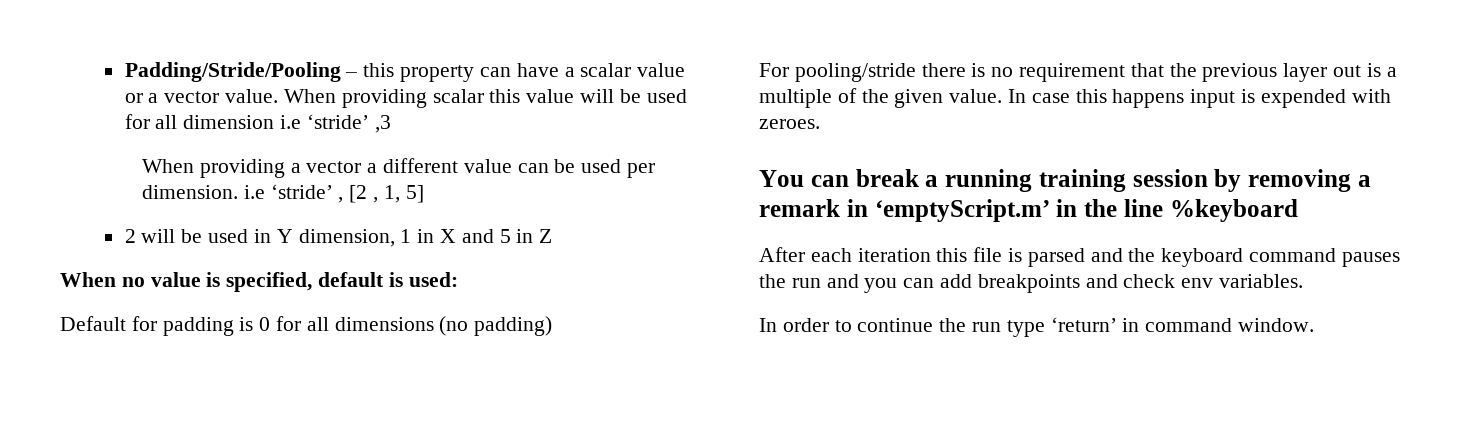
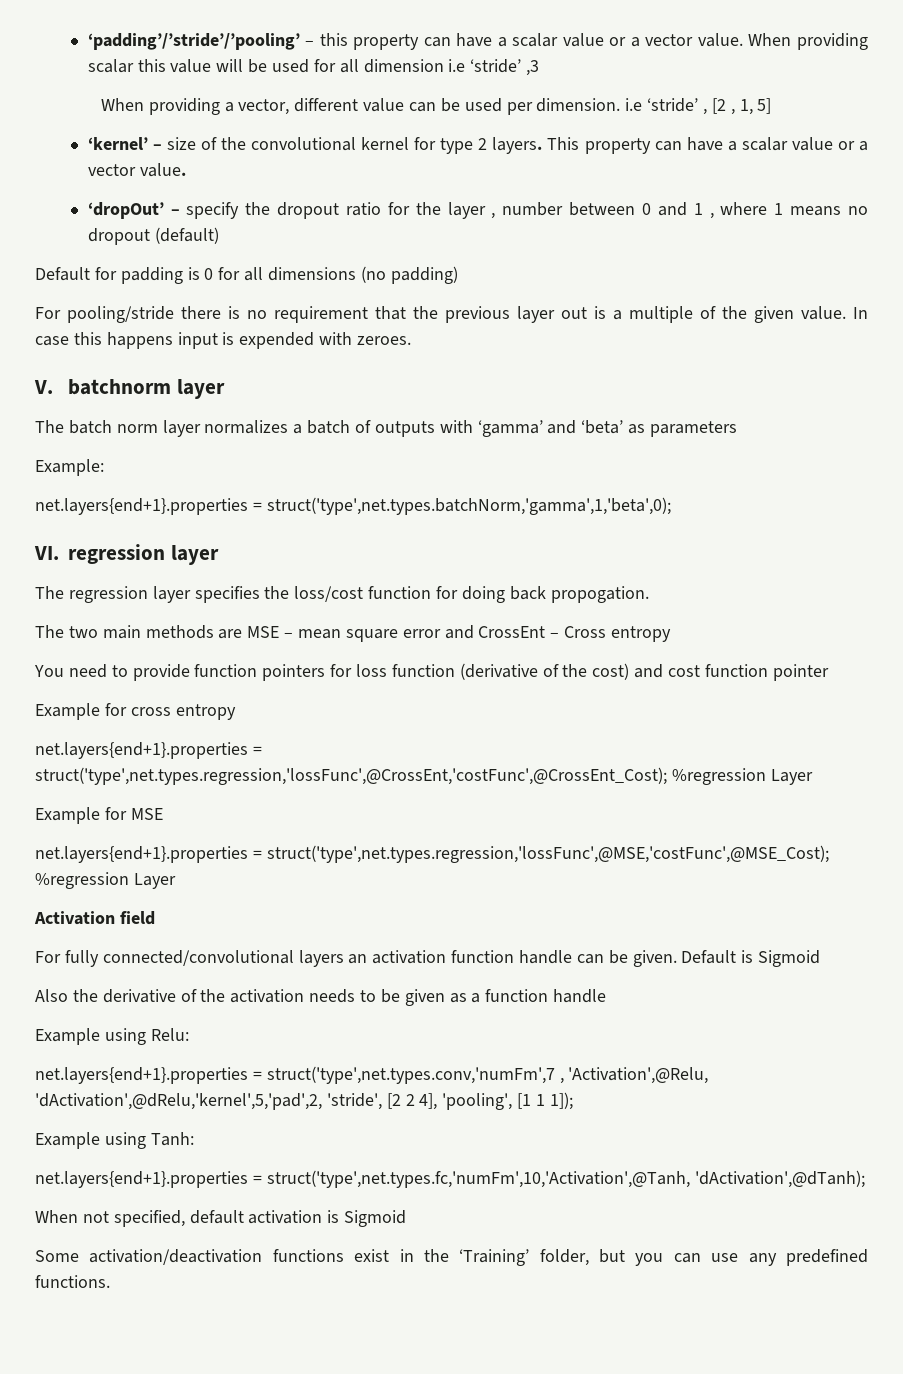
- Padding/Stride/Pooling – this property can have a scalar value or a vector value.
+ ‘padding’/’stride’/’pooling’ – this property can have a scalar value or a vector value.
- When providing a vector a different value can be used per dimension. i.e ‘stride’ , [2 , 1, 5]
+ When providing a vector, different value can be used per dimension. i.e ‘stride’ , [2 , 1, 5]
- 2 will be used in Y dimension, 1 in X and 5 in Z
- When no value is specified, default is used:
+ ‘kernel’ – size of the convolutional kernel for type 2 layers. This property can have a scalar value or a vector value.
+ ‘dropOut’ – specify the dropout ratio for the layer , number between 0 and 1 , where 1 means no dropout (default)
- You can break a running training session by removing a remark in ‘emptyScript.m’ in the line %keyboard
- After each iteration this file is parsed and the keyboard command pauses the run and you can add breakpoints and check env variables.
- In order to continue the run type ‘return’ in command window.
+ V. batchnorm layer
+ The batch norm layer normalizes a batch of outputs with ‘gamma’ and ‘beta’ as parameters
+ Example:
+ net.layers{end+1}.properties = struct('type',net.types.batchNorm,'gamma',1,'beta',0);
+ VI. regression layer
+ The regression layer specifies the loss/cost function for doing back propogation.
+ The two main methods are MSE – mean square error and CrossEnt – Cross entropy
+ You need to provide function pointers for loss function (derivative of the cost) and cost function pointer
+ Example for cross entropy
+ net.layers{end+1}.properties = struct('type',net.types.regression,'lossFunc',@CrossEnt,'costFunc',@CrossEnt_Cost); %regression Layer
+ Example for MSE
+ net.layers{end+1}.properties = struct('type',net.types.regression,'lossFunc',@MSE,'costFunc',@MSE_Cost); %regression Layer
+ Activation field
+ For fully connected/convolutional layers an activation function handle can be given. Default is Sigmoid
+ Also the derivative of the activation needs to be given as a function handle
+ Example using Relu:
+ net.layers{end+1}.properties = struct('type',net.types.conv,'numFm',7 , 'Activation',@Relu, 'dActivation',@dRelu,'kernel',5,'pad',2, 'stride', [2 2 4], 'pooling', [1 1 1]);
+ Example using Tanh:
+ net.layers{end+1}.properties = struct('type',net.types.fc,'numFm',10,'Activation',@Tanh, 'dActivation',@dTanh);
+ When not specified, default activation is Sigmoid
+ Some activation/deactivation functions exist in the ‘Training’ folder, but you can use any predefined functions.

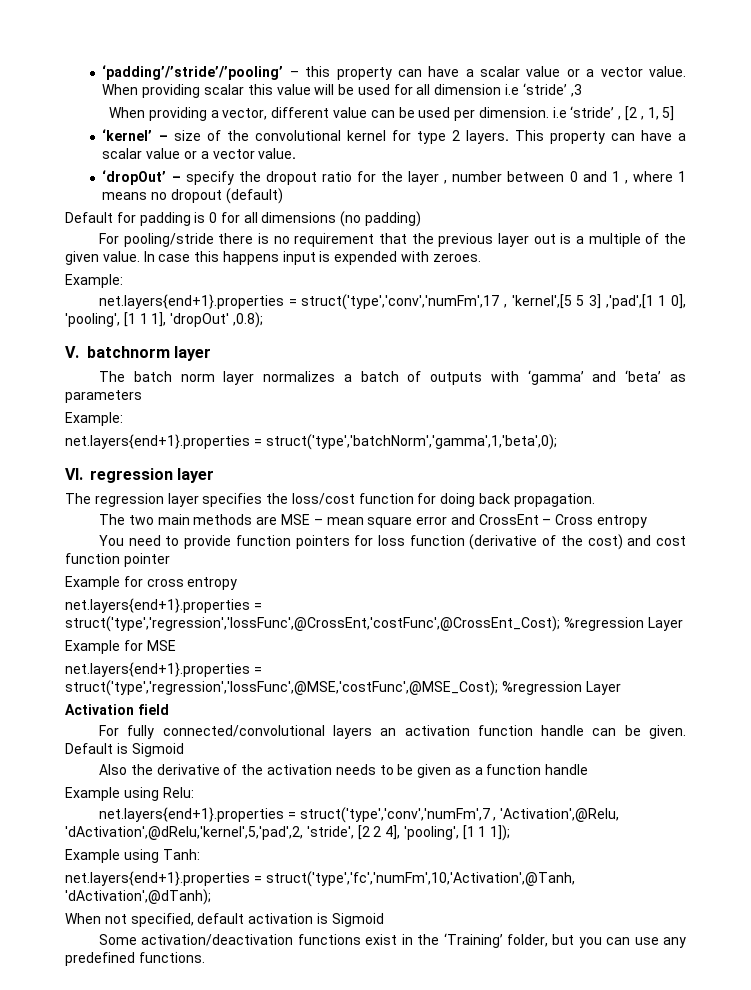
  In case this happens input is expended with zeroes.
+ Example:
+ net.layers{end+1}.properties = struct('type','conv','numFm',17 , 'kernel',[5 5 3] ,'pad',[1 1 0], 'pooling', [1 1 1], 'dropOut' ,0.8);
- net.layers{end+1}.properties = struct('type',net.types.batchNorm,'gamma',1,'beta',0);
+ net.layers{end+1}.properties = struct('type','batchNorm','gamma',1,'beta',0);
- The regression layer specifies the loss/cost function for doing back propogation.
+ The regression layer specifies the loss/cost function for doing back propagation.
- net.layers{end+1}.properties = struct('type',net.types.regression,'lossFunc',@CrossEnt,'costFunc',@CrossEnt_Cost); %regression Layer
+ net.layers{end+1}.properties = struct('type','regression','lossFunc',@CrossEnt,'costFunc',@CrossEnt_Cost); %regression Layer
- net.layers{end+1}.properties = struct('type',net.types.regression,'lossFunc',@MSE,'costFunc',@MSE_Cost); %regression Layer
+ net.layers{end+1}.properties = struct('type','regression','lossFunc',@MSE,'costFunc',@MSE_Cost); %regression Layer
- net.layers{end+1}.properties = struct('type',net.types.conv,'numFm',7 , 'Activation',@Relu, 'dActivation',@dRelu,'kernel',5,'pad',2, 'stride', [2 2 4], 'pooling', [1 1 1]);
+ net.layers{end+1}.properties = struct('type','conv','numFm',7 , 'Activation',@Relu, 'dActivation',@dRelu,'kernel',5,'pad',2, 'stride', [2 2 4], 'pooling', [1 1 1]);
- net.layers{end+1}.properties = struct('type',net.types.fc,'numFm',10,'Activation',@Tanh, 'dActivation',@dTanh);
+ net.layers{end+1}.properties = struct('type','fc','numFm',10,'Activation',@Tanh, 'dActivation',@dTanh);

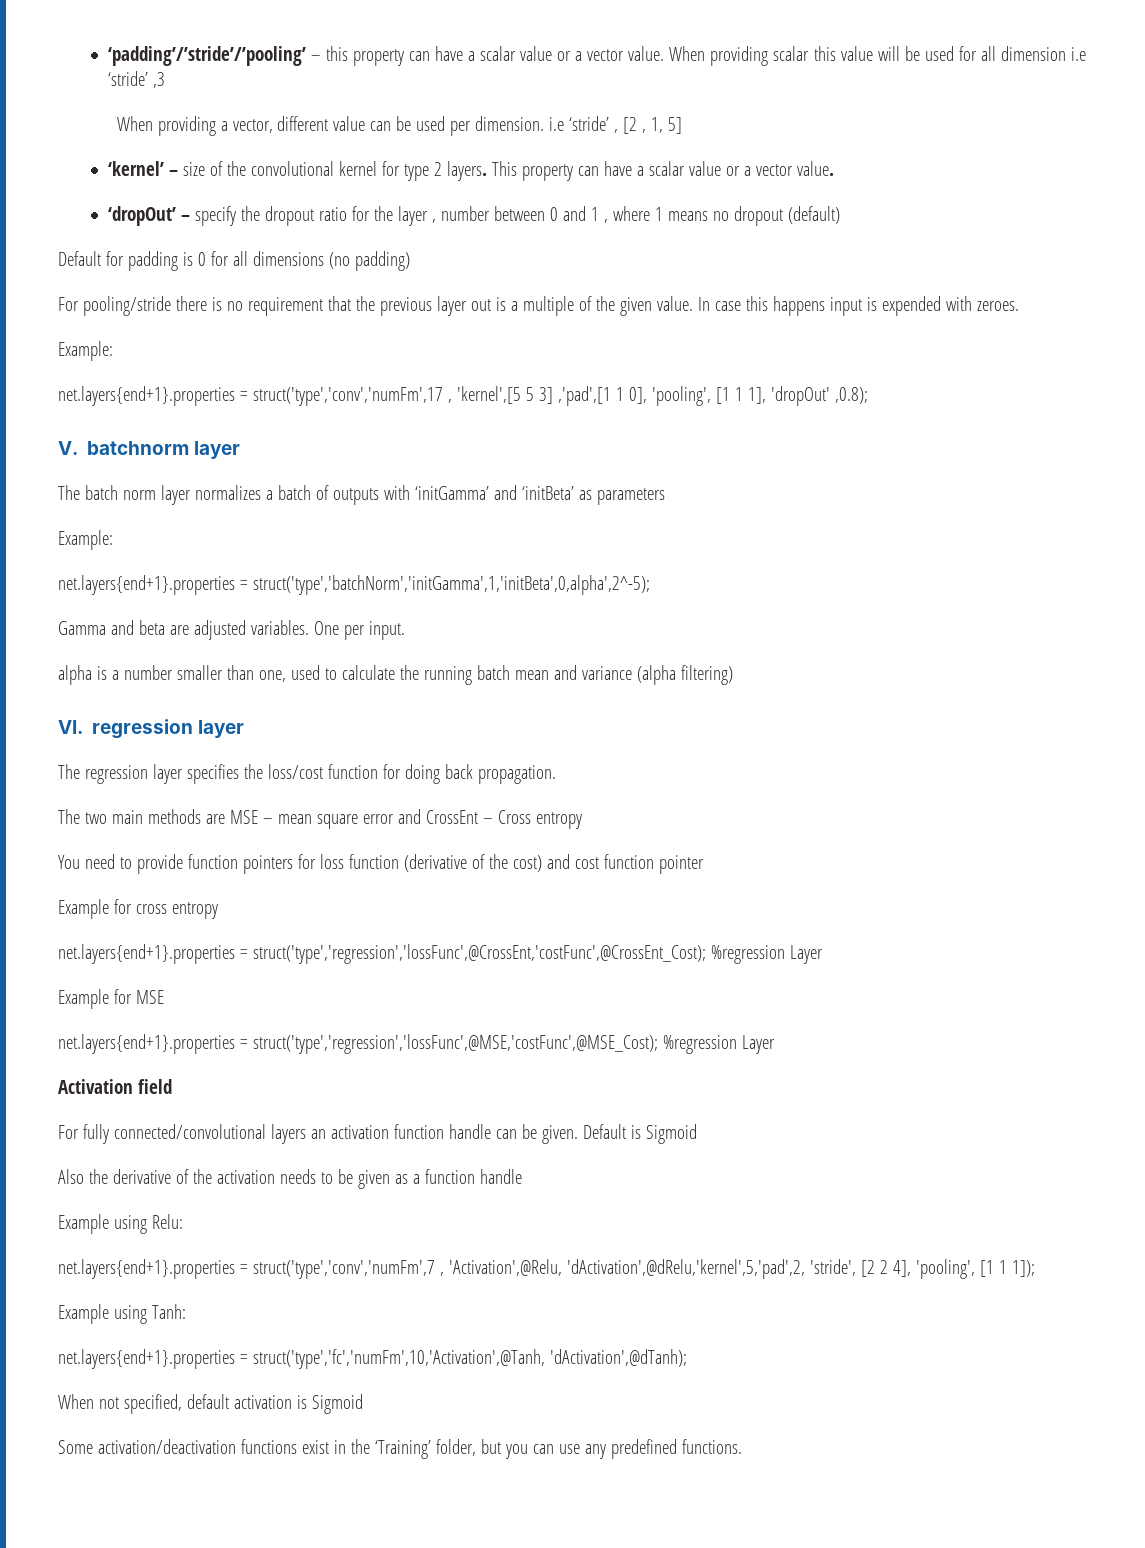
- The batch norm layer normalizes a batch of outputs with ‘gamma’ and ‘beta’ as parameters
+ The batch norm layer normalizes a batch of outputs with ‘initGamma’ and ‘initBeta’ as parameters
- net.layers{end+1}.properties = struct('type','batchNorm','gamma',1,'beta',0);
+ net.layers{end+1}.properties = struct('type','batchNorm','initGamma',1,'initBeta',0,alpha',2^-5);
+ Gamma and beta are adjusted variables. One per input.
+ alpha is a number smaller than one, used to calculate the running batch mean and variance (alpha filtering)

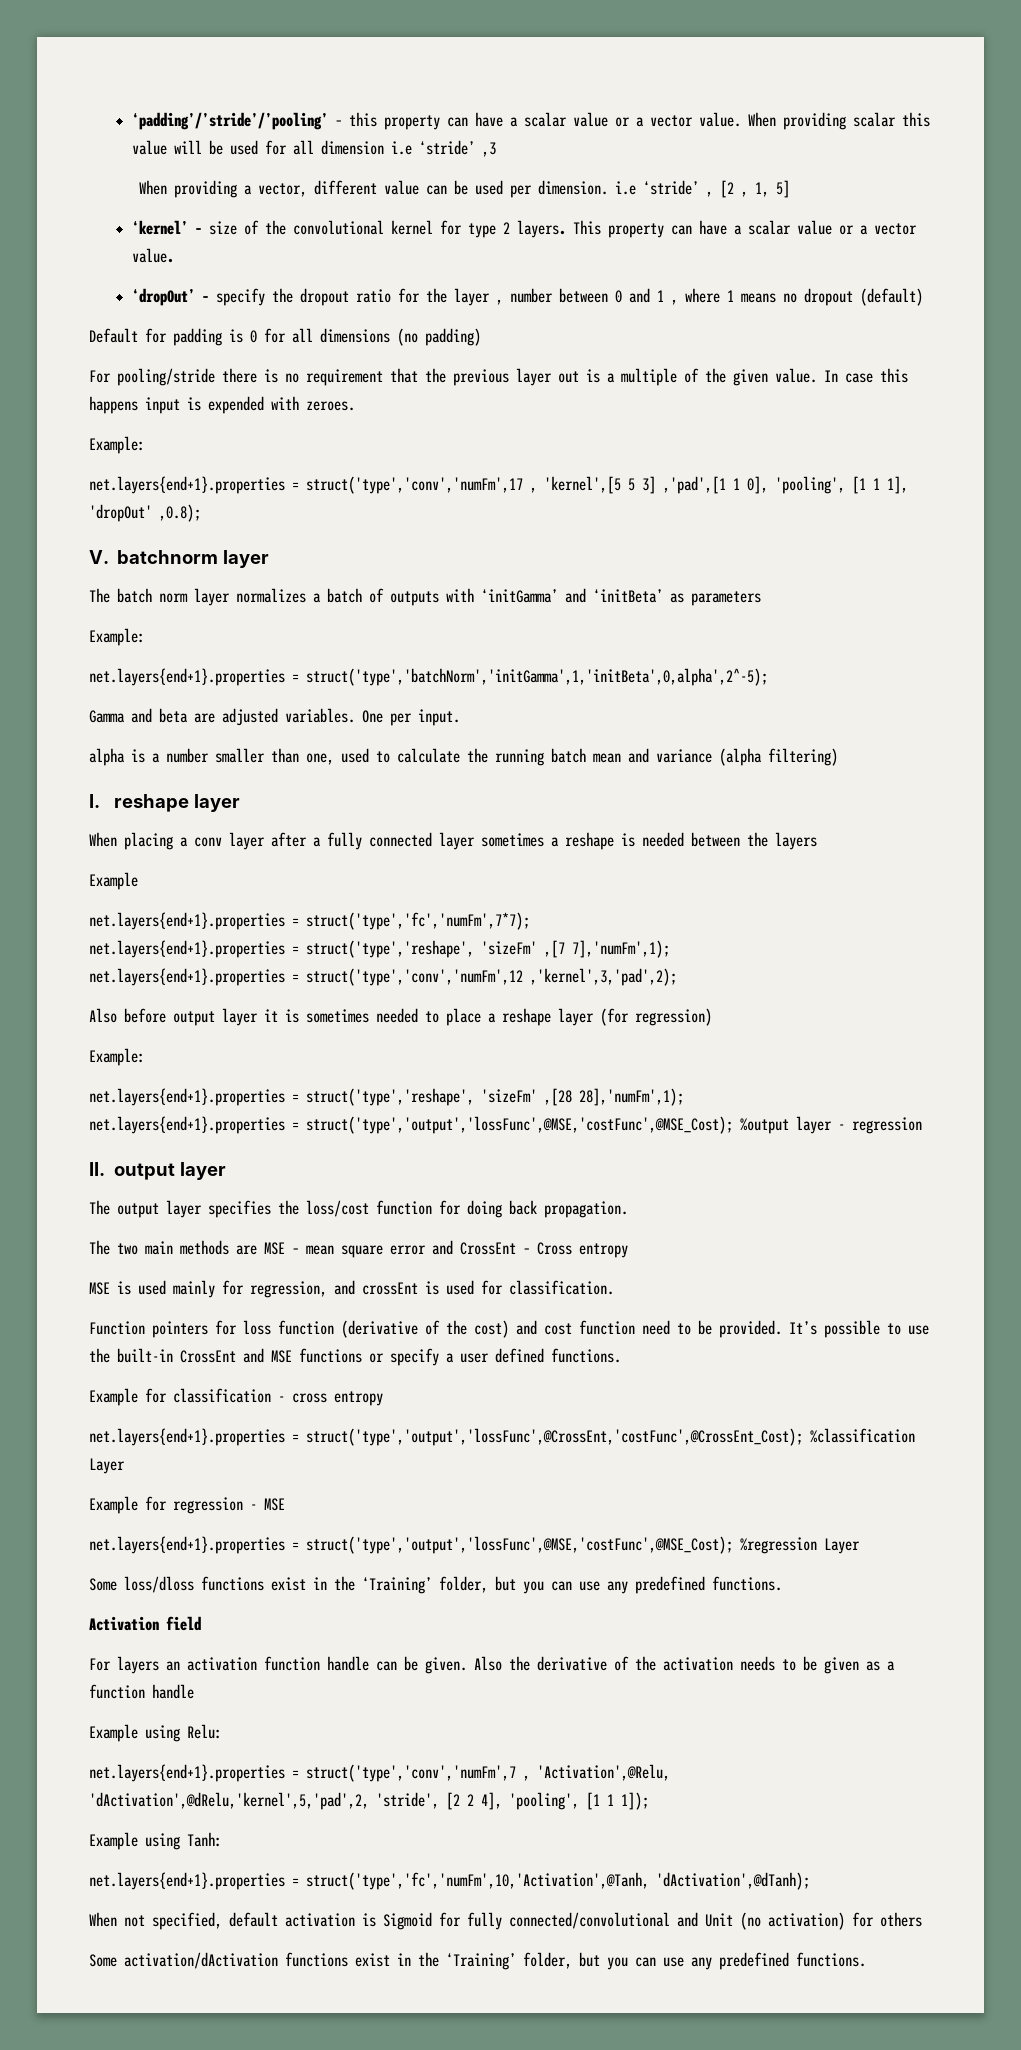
- VI. regression layer
- The regression layer specifies the loss/cost function for doing back propagation.
+ I. reshape layer
+ When placing a conv layer after a fully connected layer sometimes a reshape is needed between the layers
+ Example
+ net.layers{end+1}.properties = struct('type','fc','numFm',7*7);
+ net.layers{end+1}.properties = struct('type','reshape', 'sizeFm' ,[7 7],'numFm',1);
+ net.layers{end+1}.properties = struct('type','conv','numFm',12 ,'kernel',3,'pad',2);
+ Also before output layer it is sometimes needed to place a reshape layer (for regression)
+ Example:
+ net.layers{end+1}.properties = struct('type','reshape', 'sizeFm' ,[28 28],'numFm',1);
+ net.layers{end+1}.properties = struct('type','output','lossFunc',@MSE,'costFunc',@MSE_Cost); %output layer - regression
+ II. output layer
+ The output layer specifies the loss/cost function for doing back propagation.
- You need to provide function pointers for loss function (derivative of the cost) and cost function pointer
- Example for cross entropy
+ MSE is used mainly for regression, and crossEnt is used for classification.
+ Function pointers for loss function (derivative of the cost) and cost function need to be provided. It’s possible to use the built-in CrossEnt and MSE functions or specify a user defined functions.
+ Example for classification - cross entropy
- net.layers{end+1}.properties = struct('type','regression','lossFunc',@CrossEnt,'costFunc',@CrossEnt_Cost); %regression Layer
+ net.layers{end+1}.properties = struct('type','output','lossFunc',@CrossEnt,'costFunc',@CrossEnt_Cost); %classification Layer
- Example for MSE
+ Example for regression - MSE
- net.layers{end+1}.properties = struct('type','regression','lossFunc',@MSE,'costFunc',@MSE_Cost); %regression Layer
+ net.layers{end+1}.properties = struct('type','output','lossFunc',@MSE,'costFunc',@MSE_Cost); %regression Layer
+ Some loss/dloss functions exist in the ‘Training’ folder, but you can use any predefined functions.
- For fully connected/convolutional layers an activation function handle can be given. Default is Sigmoid
- Also the derivative of the activation needs to be given as a function handle
+ For layers an activation function handle can be given. Also the derivative of the activation needs to be given as a function handle
- When not specified, default activation is Sigmoid
- Some activation/deactivation functions exist in the ‘Training’ folder, but you can use any predefined functions.
+ When not specified, default activation is Sigmoid for fully connected/convolutional and Unit (no activation) for others
+ Some activation/dActivation functions exist in the ‘Training’ folder, but you can use any predefined functions.

